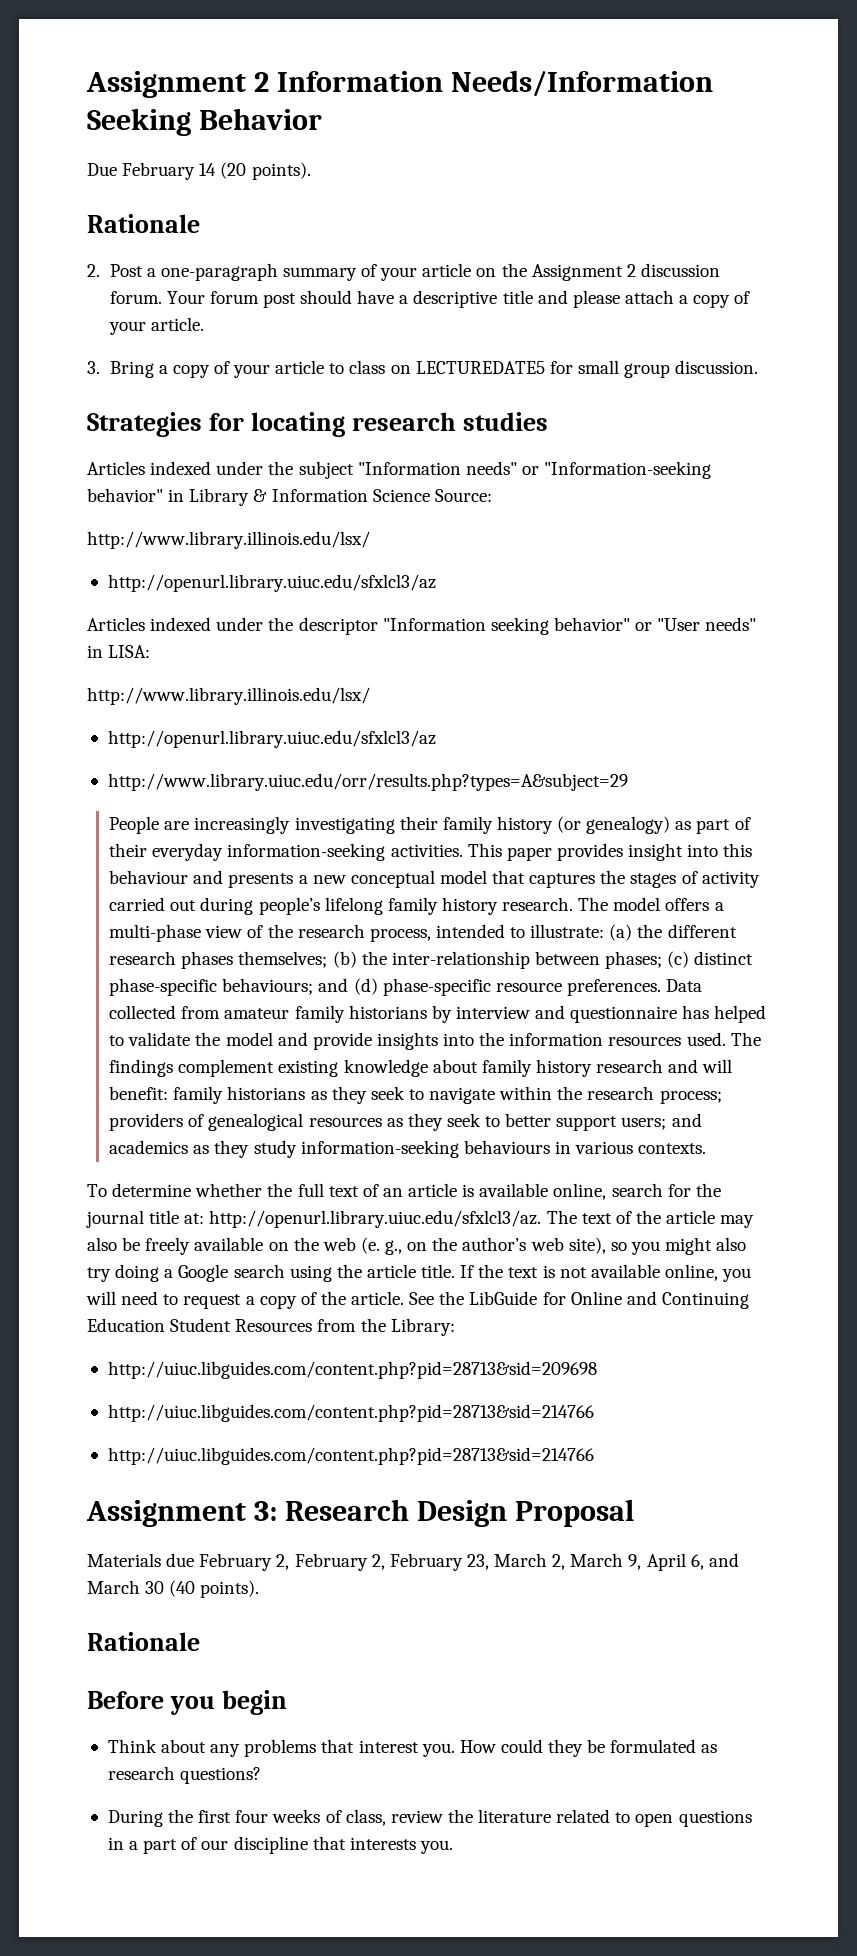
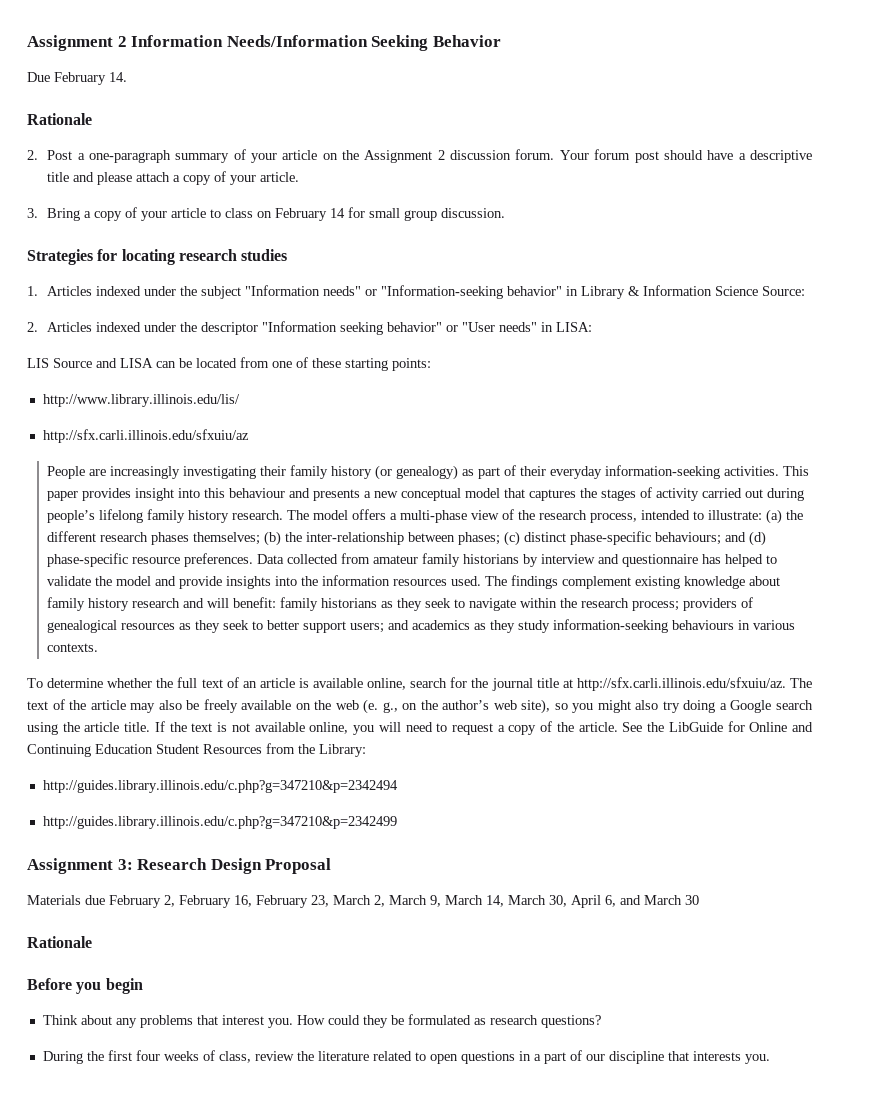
- Due February 14 (20 points).
+ Due February 14.
- 3. Bring a copy of your article to class on LECTUREDATE5 for small group discussion.
+ 3. Bring a copy of your article to class on February 14 for small group discussion.
- Articles indexed under the subject "Information needs" or "Information-seeking behavior" in Library & Information Science Source:
- http://www.library.illinois.edu/lsx/
- http://openurl.library.uiuc.edu/sfxlcl3/az
- Articles indexed under the descriptor "Information seeking behavior" or "User needs" in LISA:
- http://www.library.illinois.edu/lsx/
- http://openurl.library.uiuc.edu/sfxlcl3/az
- http://www.library.uiuc.edu/orr/results.php?types=A&subject=29
+ 1. Articles indexed under the subject "Information needs" or "Information-seeking behavior" in Library & Information Science Source:
+ 2. Articles indexed under the descriptor "Information seeking behavior" or "User needs" in LISA:
+ LIS Source and LISA can be located from one of these starting points:
+ http://www.library.illinois.edu/lis/
+ http://sfx.carli.illinois.edu/sfxuiu/az
- To determine whether the full text of an article is available online, search for the journal title at: http://openurl.library.uiuc.edu/sfxlcl3/az. The text of the article may also be freely available on the web (e. g., on the author’s web site), so you might also try doing a Google search using the article title.
+ To determine whether the full text of an article is available online, search for the journal title at http://sfx.carli.illinois.edu/sfxuiu/az. The text of the article may also be freely available on the web (e. g., on the author’s web site), so you might also try doing a Google search using the article title.
- http://uiuc.libguides.com/content.php?pid=28713&sid=209698
- http://uiuc.libguides.com/content.php?pid=28713&sid=214766
- http://uiuc.libguides.com/content.php?pid=28713&sid=214766
+ http://guides.library.illinois.edu/c.php?g=347210&p=2342494
+ http://guides.library.illinois.edu/c.php?g=347210&p=2342499
- Materials due February 2, February 2, February 23, March 2, March 9, April 6, and March 30 (40 points).
+ Materials due February 2, February 16, February 23, March 2, March 9, March 14, March 30, April 6, and March 30

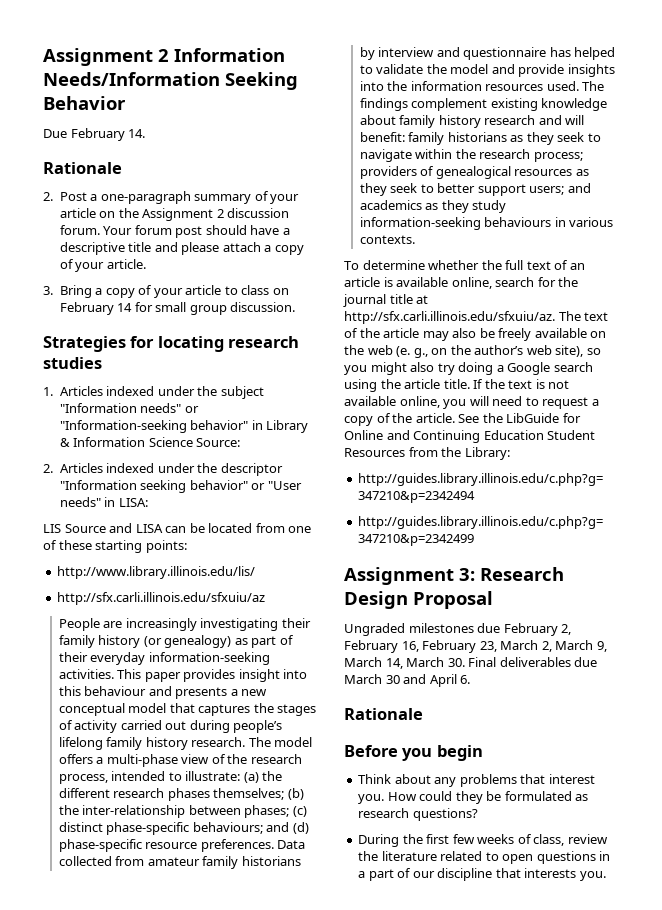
- Materials due February 2, February 16, February 23, March 2, March 9, March 14, March 30, April 6, and March 30
+ Ungraded milestones due February 2, February 16, February 23, March 2, March 9, March 14, March 30. Final deliverables due March 30 and April 6.
- During the first four weeks of class, review the literature related to open questions in a part of our discipline that interests you.
+ During the first few weeks of class, review the literature related to open questions in a part of our discipline that interests you.

